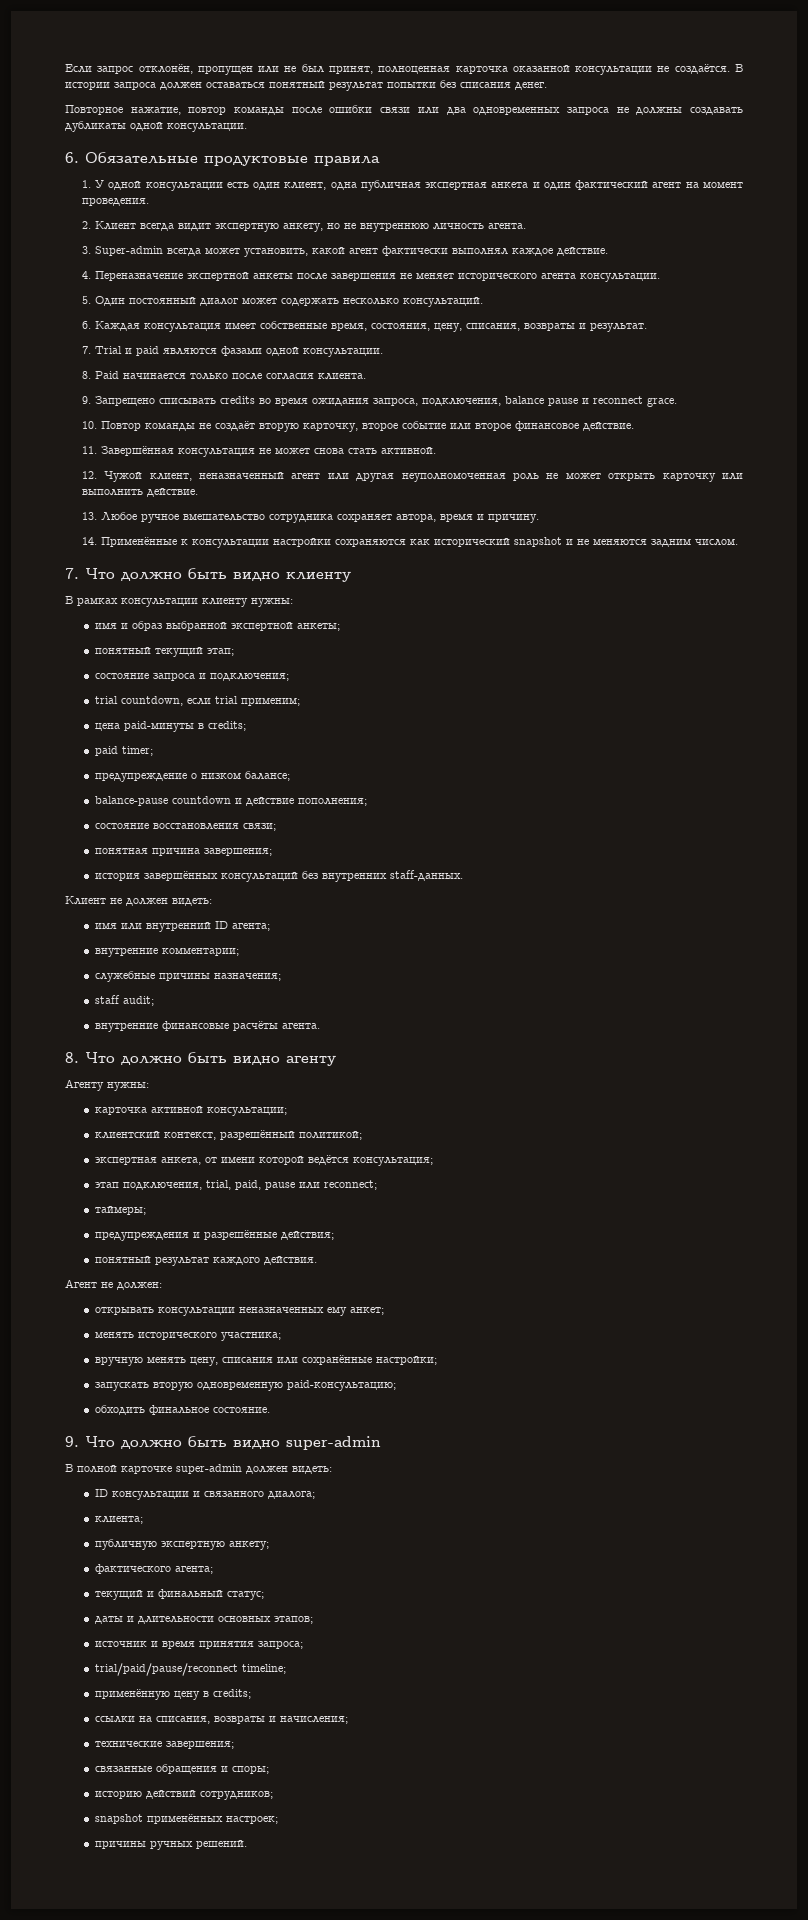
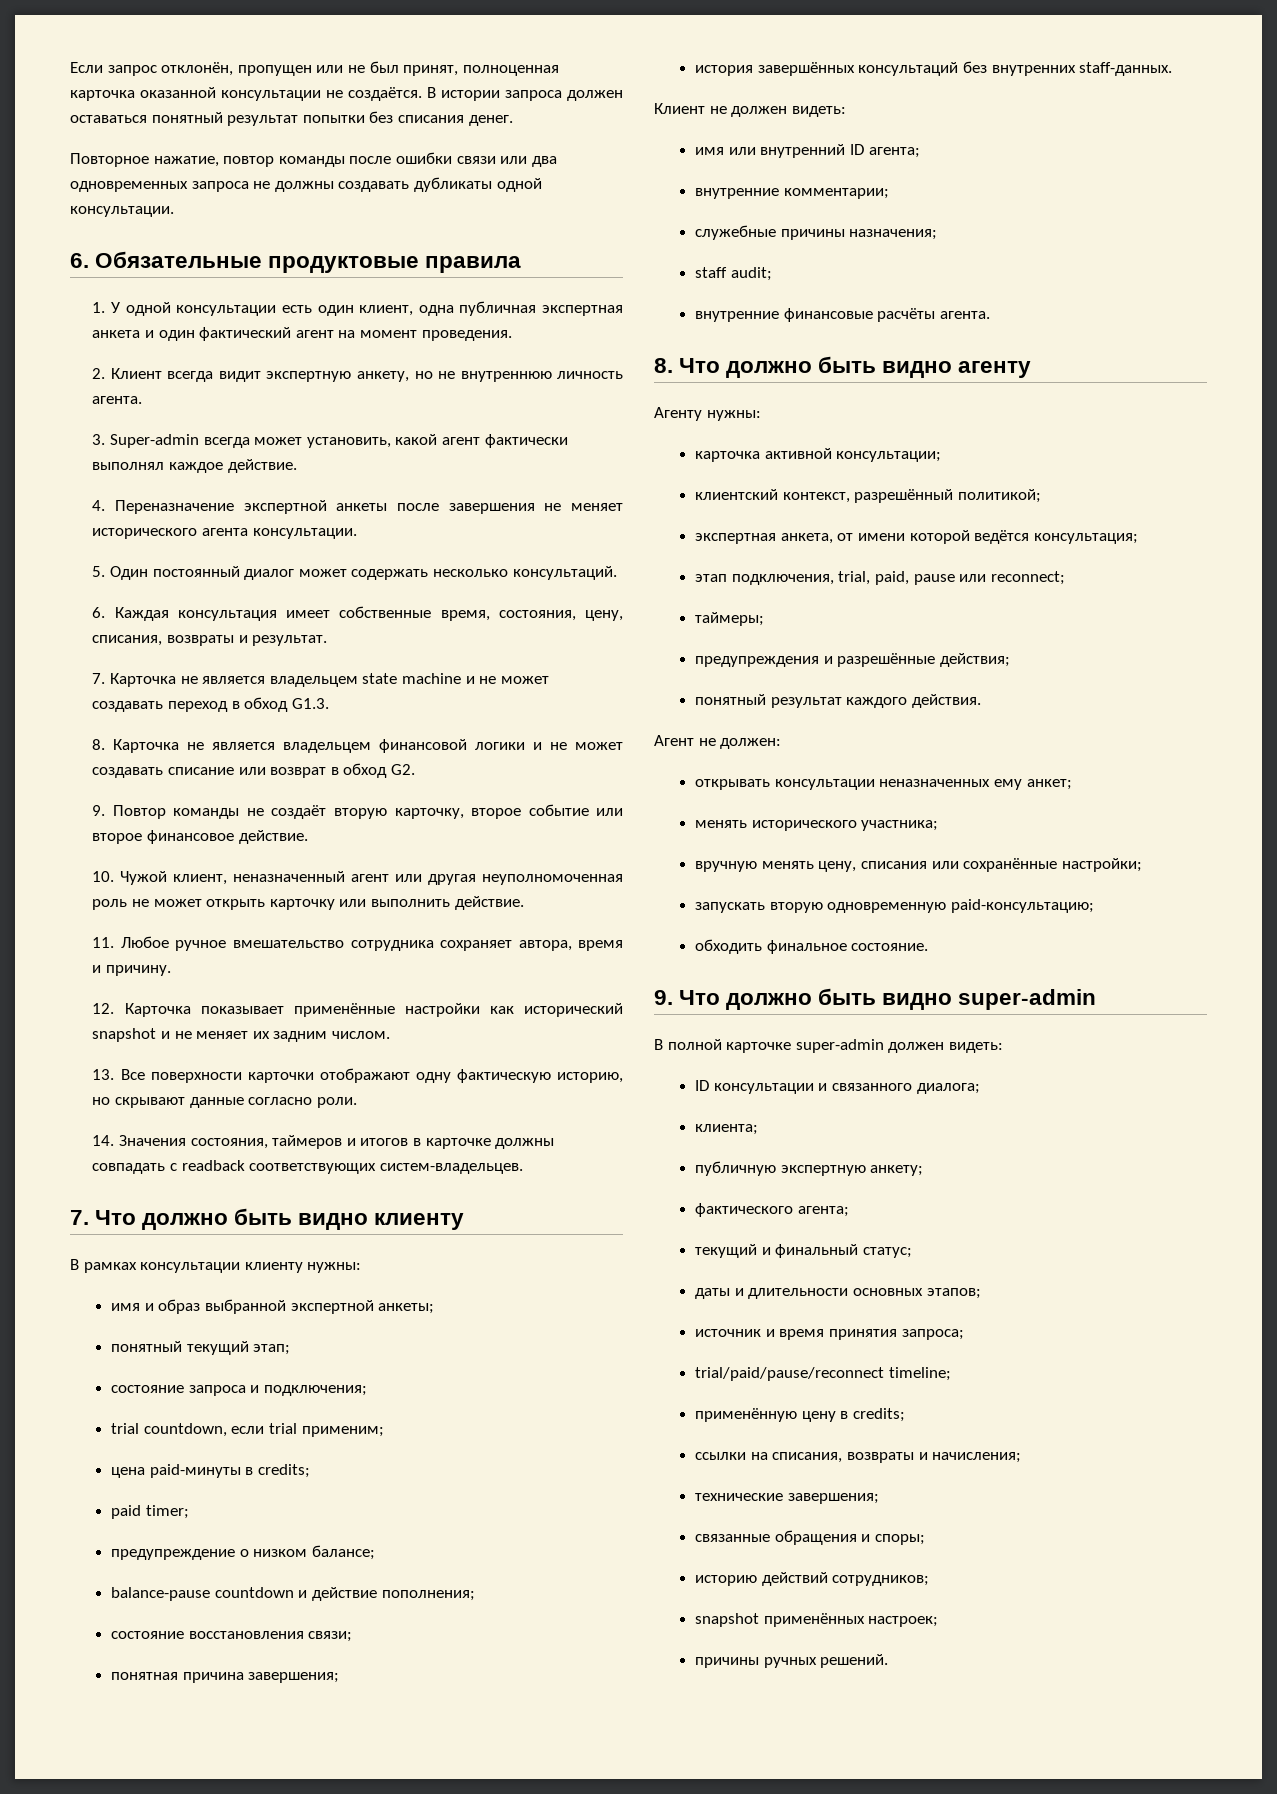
- 7. Trial и paid являются фазами одной консультации.
- 8. Paid начинается только после согласия клиента.
- 9. Запрещено списывать credits во время ожидания запроса, подключения, balance pause и reconnect grace.
- 10. Повтор команды не создаёт вторую карточку, второе событие или второе финансовое действие.
+ 7. Карточка не является владельцем state machine и не может создавать переход в обход G1.3.
+ 8. Карточка не является владельцем финансовой логики и не может создавать списание или возврат в обход G2.
+ 9. Повтор команды не создаёт вторую карточку, второе событие или второе финансовое действие.
- 11. Завершённая консультация не может снова стать активной.
- 12. Чужой клиент, неназначенный агент или другая неуполномоченная роль не может открыть карточку или выполнить действие.
+ 10. Чужой клиент, неназначенный агент или другая неуполномоченная роль не может открыть карточку или выполнить действие.
- 13. Любое ручное вмешательство сотрудника сохраняет автора, время и причину.
+ 11. Любое ручное вмешательство сотрудника сохраняет автора, время и причину.
- 14. Применённые к консультации настройки сохраняются как исторический snapshot и не меняются задним числом.
+ 12. Карточка показывает применённые настройки как исторический snapshot и не меняет их задним числом.
+ 13. Все поверхности карточки отображают одну фактическую историю, но скрывают данные согласно роли.
+ 14. Значения состояния, таймеров и итогов в карточке должны совпадать с readback соответствующих систем-владельцев.

